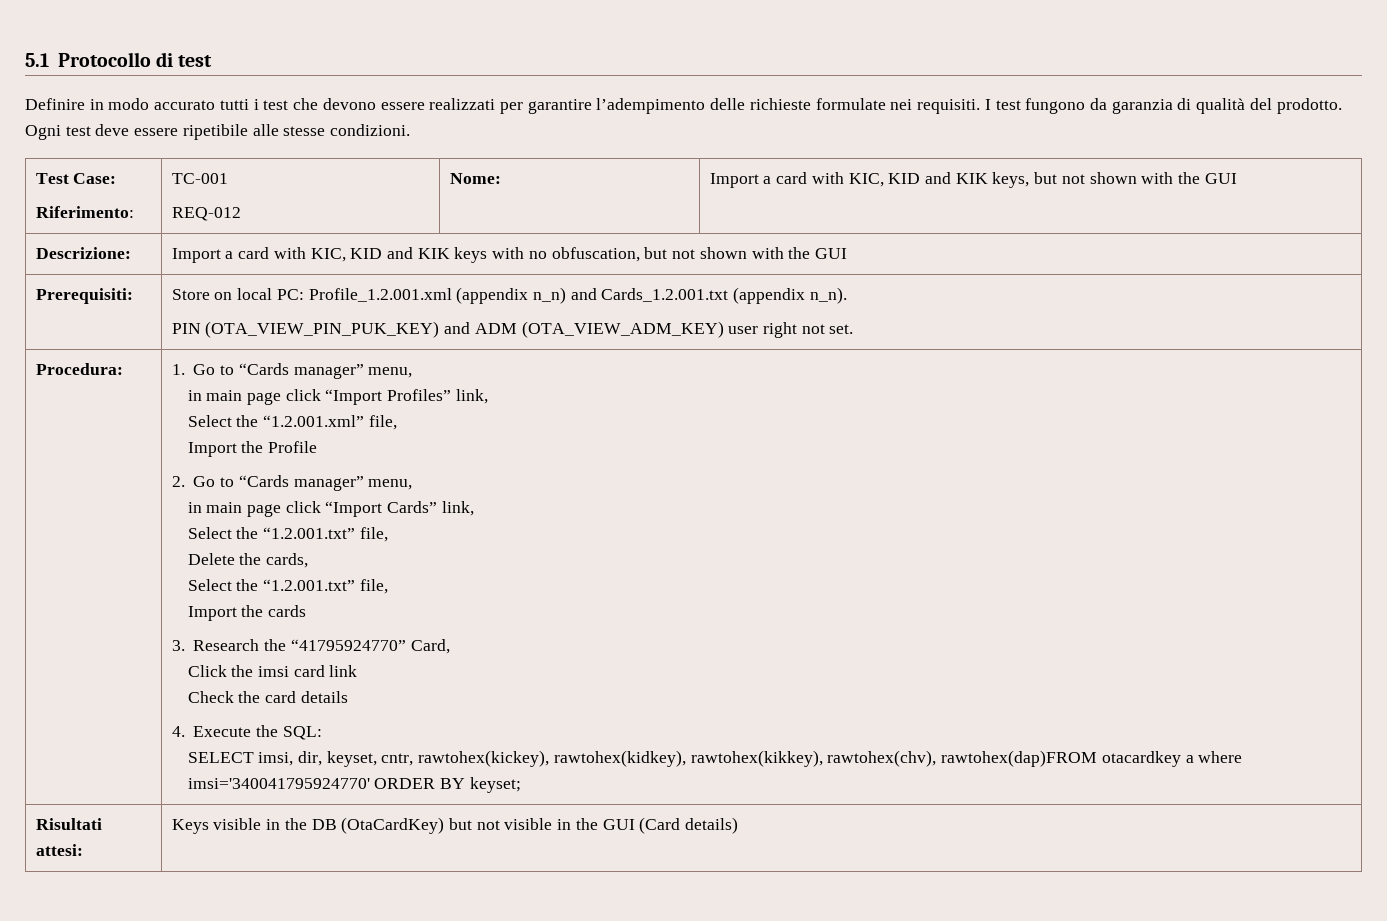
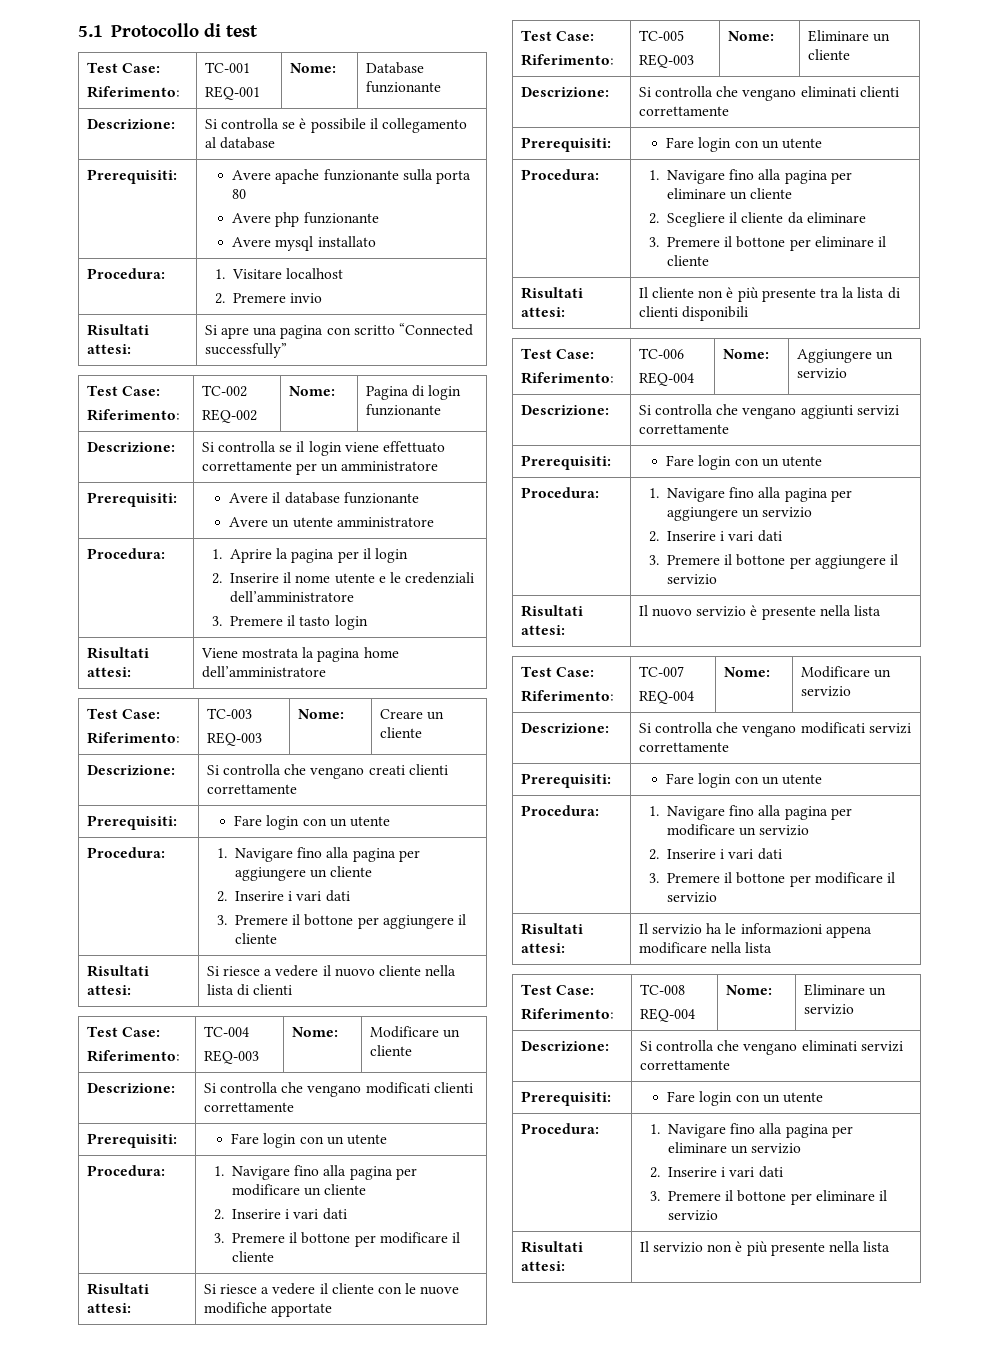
  5.1 Protocollo di test
- Definire in modo accurato tutti i test che devono essere realizzati per garantire l’adempimento delle richieste formulate nei requisiti. I test fungono da garanzia di qualità del prodotto. Ogni test deve essere ripetibile alle stesse condizioni.
  Test Case:
  Riferimento: | TC-001
- REQ-012 | Nome: | Import a card with KIC, KID and KIK keys, but not shown with the GUI
- Descrizione: | Import a card with KIC, KID and KIK keys with no obfuscation, but not shown with the GUI
- Prerequisiti: | Store on local PC: Profile_1.2.001.xml (appendix n_n) and Cards_1.2.001.txt (appendix n_n).
- PIN (OTA_VIEW_PIN_PUK_KEY) and ADM (OTA_VIEW_ADM_KEY) user right not set.
- Procedura: | 1. Go to “Cards manager” menu,
- in main page click “Import Profiles” link,
- Select the “1.2.001.xml” file,
- Import the Profile
- 2. Go to “Cards manager” menu,
- in main page click “Import Cards” link,
- Select the “1.2.001.txt” file,
- Delete the cards,
- Select the “1.2.001.txt” file,
- Import the cards
- 3. Research the “41795924770” Card,
- Click the imsi card link
- Check the card details
- 4. Execute the SQL:
- SELECT imsi, dir, keyset, cntr, rawtohex(kickey), rawtohex(kidkey), rawtohex(kikkey), rawtohex(chv), rawtohex(dap)FROM otacardkey a where imsi='340041795924770' ORDER BY keyset;
- Risultati attesi: | Keys visible in the DB (OtaCardKey) but not visible in the GUI (Card details)
+ REQ-001 | Nome: | Database funzionante
+ Descrizione: | Si controlla se è possibile il collegamento al database
+ Prerequisiti: | Avere apache funzionante sulla porta 80
+ Avere php funzionante
+ Avere mysql installato
+ Procedura: | 1. Visitare localhost
+ 2. Premere invio
+ Risultati attesi: | Si apre una pagina con scritto “Connected successfully”
+ Test Case:
+ Riferimento: | TC-002
+ REQ-002 | Nome: | Pagina di login funzionante
+ Descrizione: | Si controlla se il login viene effettuato correttamente per un amministratore
+ Prerequisiti: | Avere il database funzionante
+ Avere un utente amministratore
+ Procedura: | 1. Aprire la pagina per il login
+ 2. Inserire il nome utente e le credenziali dell’amministratore
+ 3. Premere il tasto login
+ Risultati attesi: | Viene mostrata la pagina home dell’amministratore
+ Test Case:
+ Riferimento: | TC-003
+ REQ-003 | Nome: | Creare un cliente
+ Descrizione: | Si controlla che vengano creati clienti correttamente
+ Prerequisiti: | Fare login con un utente
+ Procedura: | 1. Navigare fino alla pagina per aggiungere un cliente
+ 2. Inserire i vari dati
+ 3. Premere il bottone per aggiungere il cliente
+ Risultati attesi: | Si riesce a vedere il nuovo cliente nella lista di clienti
+ Test Case:
+ Riferimento: | TC-004
+ REQ-003 | Nome: | Modificare un cliente
+ Descrizione: | Si controlla che vengano modificati clienti correttamente
+ Prerequisiti: | Fare login con un utente
+ Procedura: | 1. Navigare fino alla pagina per modificare un cliente
+ 2. Inserire i vari dati
+ 3. Premere il bottone per modificare il cliente
+ Risultati attesi: | Si riesce a vedere il cliente con le nuove modifiche apportate
+ Test Case:
+ Riferimento: | TC-005
+ REQ-003 | Nome: | Eliminare un cliente
+ Descrizione: | Si controlla che vengano eliminati clienti correttamente
+ Prerequisiti: | Fare login con un utente
+ Procedura: | 1. Navigare fino alla pagina per eliminare un cliente
+ 2. Scegliere il cliente da eliminare
+ 3. Premere il bottone per eliminare il cliente
+ Risultati attesi: | Il cliente non è più presente tra la lista di clienti disponibili
+ Test Case:
+ Riferimento: | TC-006
+ REQ-004 | Nome: | Aggiungere un servizio
+ Descrizione: | Si controlla che vengano aggiunti servizi correttamente
+ Prerequisiti: | Fare login con un utente
+ Procedura: | 1. Navigare fino alla pagina per aggiungere un servizio
+ 2. Inserire i vari dati
+ 3. Premere il bottone per aggiungere il servizio
+ Risultati attesi: | Il nuovo servizio è presente nella lista
+ Test Case:
+ Riferimento: | TC-007
+ REQ-004 | Nome: | Modificare un servizio
+ Descrizione: | Si controlla che vengano modificati servizi correttamente
+ Prerequisiti: | Fare login con un utente
+ Procedura: | 1. Navigare fino alla pagina per modificare un servizio
+ 2. Inserire i vari dati
+ 3. Premere il bottone per modificare il servizio
+ Risultati attesi: | Il servizio ha le informazioni appena modificare nella lista
+ Test Case:
+ Riferimento: | TC-008
+ REQ-004 | Nome: | Eliminare un servizio
+ Descrizione: | Si controlla che vengano eliminati servizi correttamente
+ Prerequisiti: | Fare login con un utente
+ Procedura: | 1. Navigare fino alla pagina per eliminare un servizio
+ 2. Inserire i vari dati
+ 3. Premere il bottone per eliminare il servizio
+ Risultati attesi: | Il servizio non è più presente nella lista

